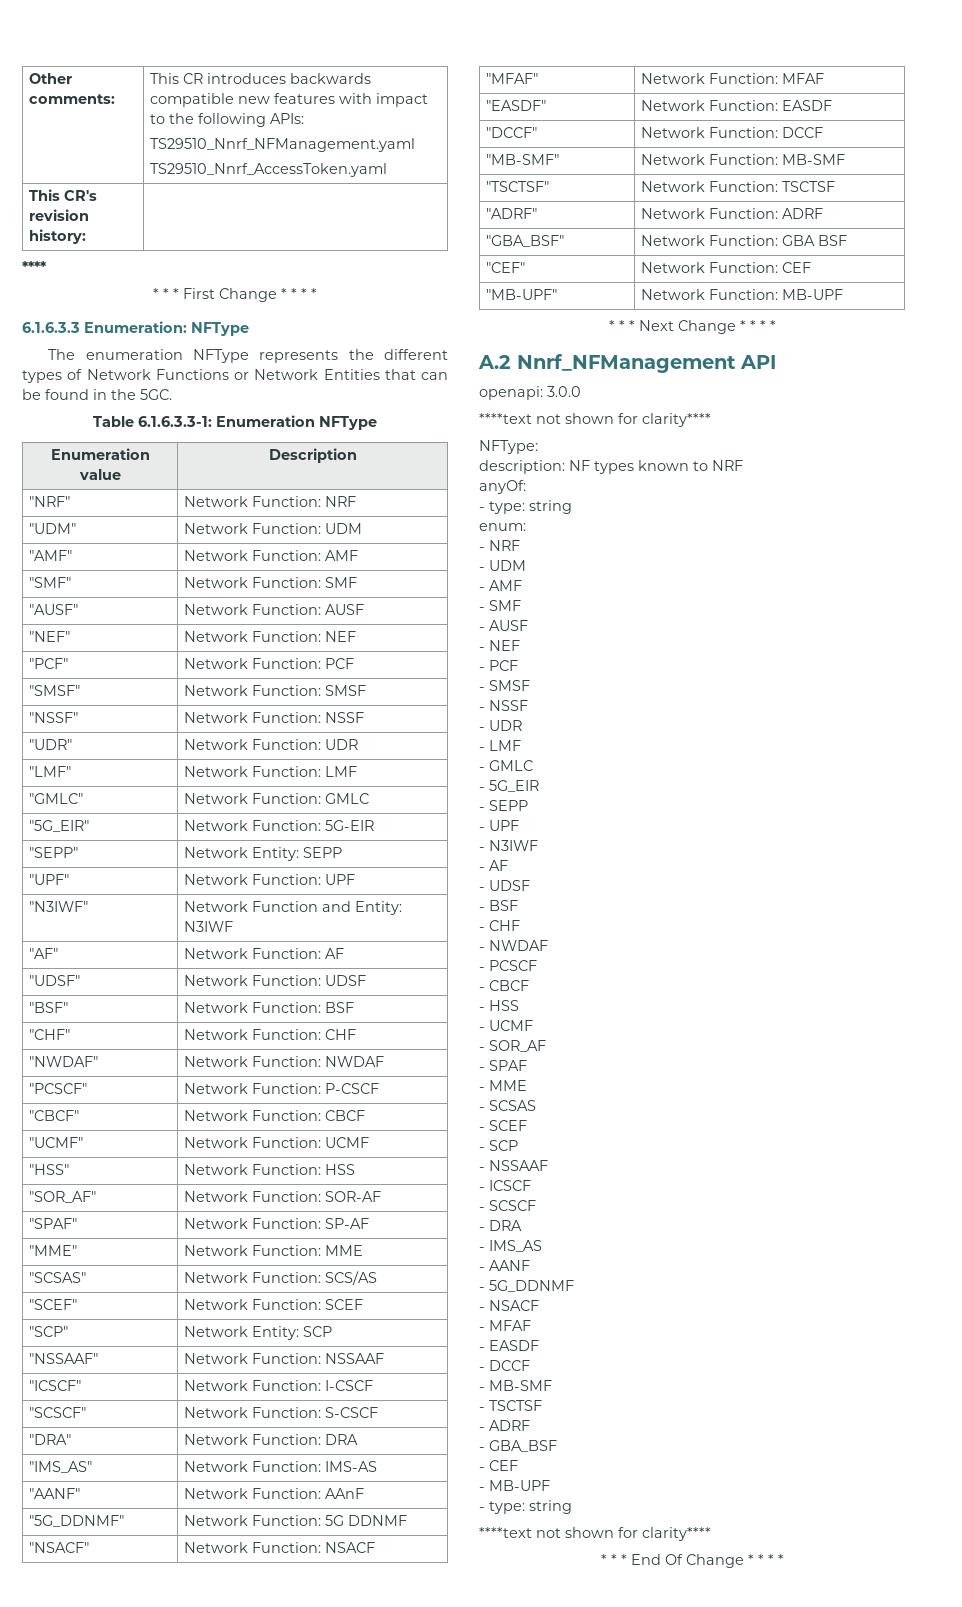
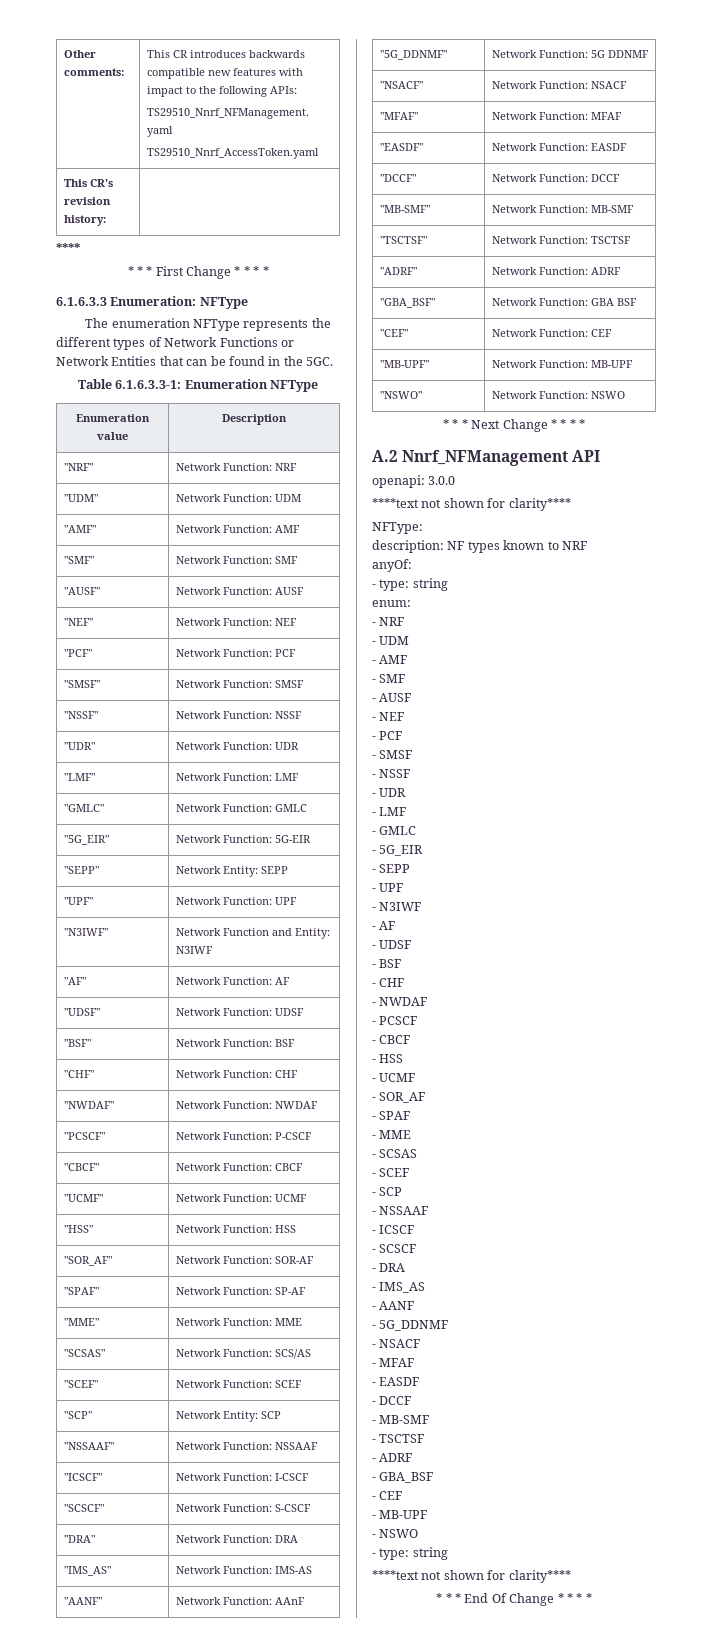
+ "NSWO" | Network Function: NSWO
+ - NSWO

